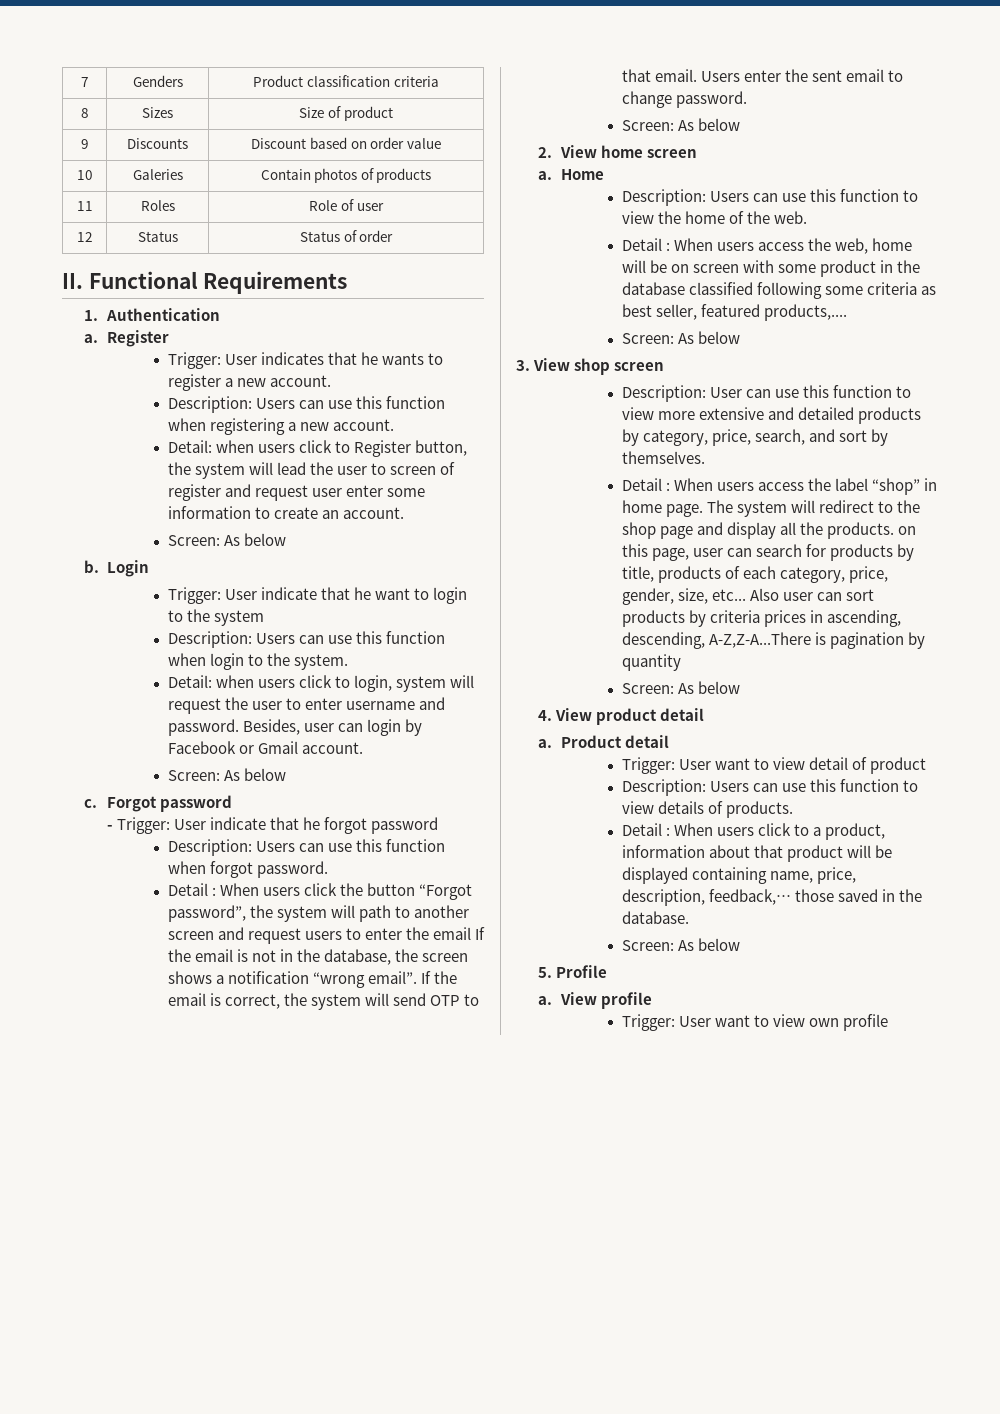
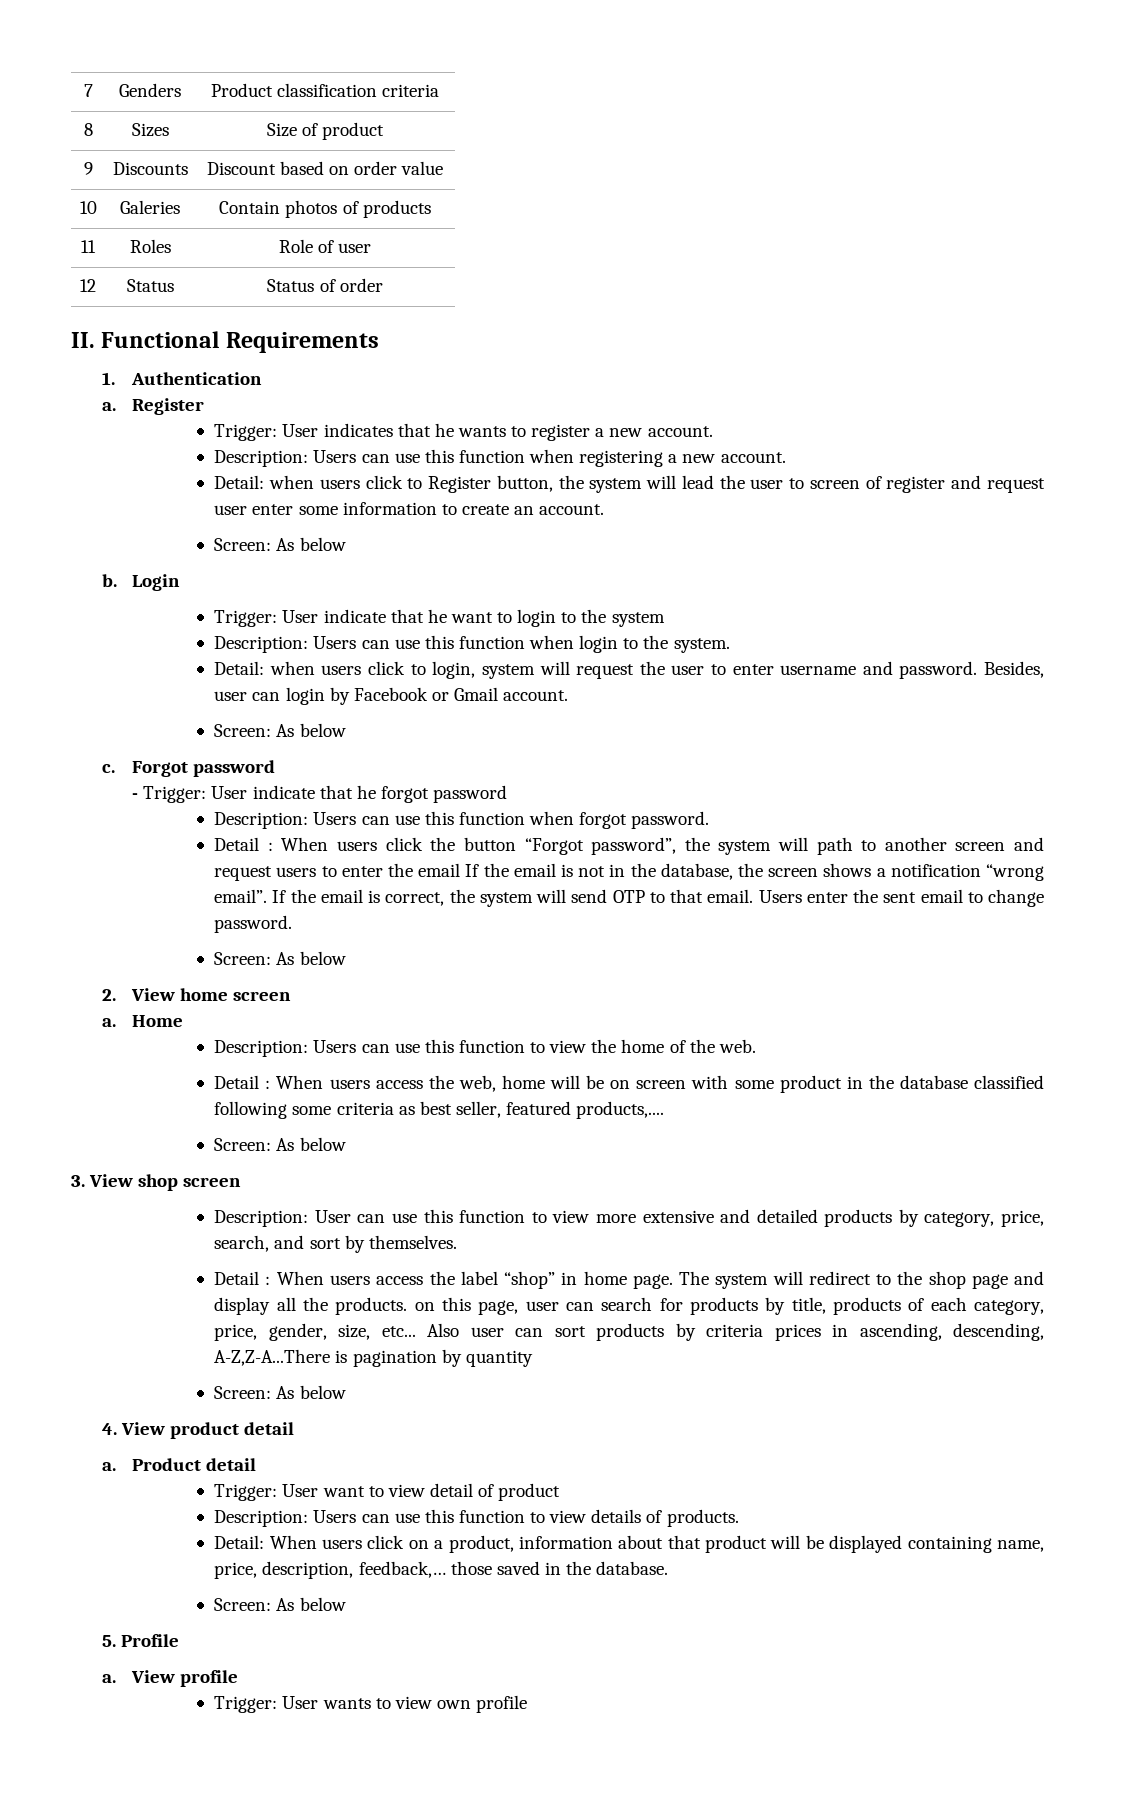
- Detail : When users click to a product, information about that product will be displayed containing name, price, description, feedback,… those saved in the database.
+ Detail: When users click on a product, information about that product will be displayed containing name, price, description, feedback,… those saved in the database.
- Trigger: User want to view own profile
+ Trigger: User wants to view own profile

